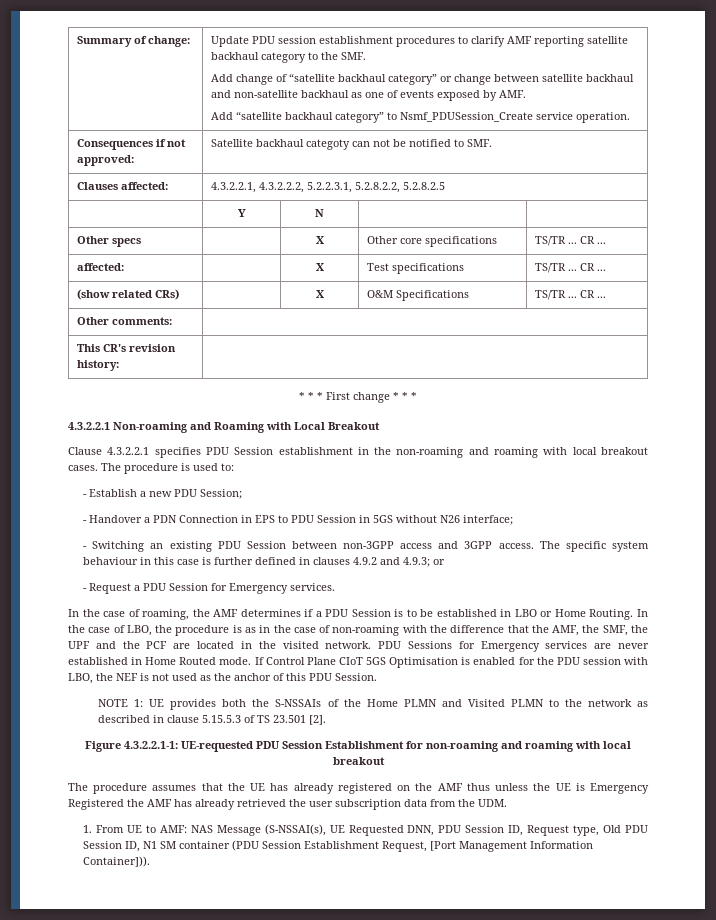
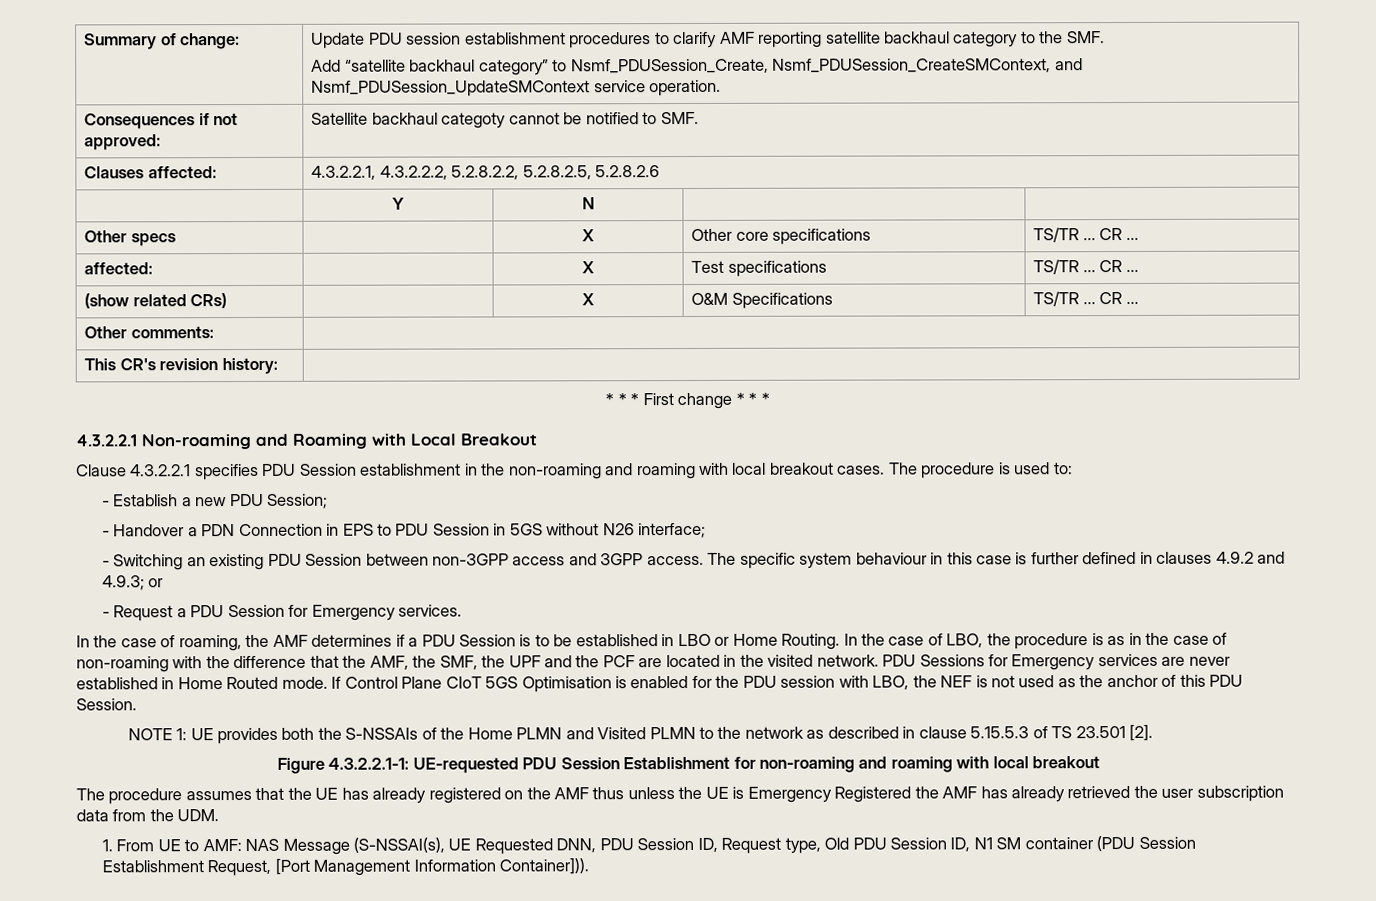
- Add change of “satellite backhaul category” or change between satellite backhaul and non-satellite backhaul as one of events exposed by AMF.
- Add “satellite backhaul category” to Nsmf_PDUSession_Create service operation.
+ Add “satellite backhaul category” to Nsmf_PDUSession_Create, Nsmf_PDUSession_CreateSMContext, and Nsmf_PDUSession_UpdateSMContext service operation.
- Consequences if not approved: | Satellite backhaul categoty can not be notified to SMF.
+ Consequences if not approved: | Satellite backhaul categoty cannot be notified to SMF.
- Clauses affected: | 4.3.2.2.1, 4.3.2.2.2, 5.2.2.3.1, 5.2.8.2.2, 5.2.8.2.5
+ Clauses affected: | 4.3.2.2.1, 4.3.2.2.2, 5.2.8.2.2, 5.2.8.2.5, 5.2.8.2.6

